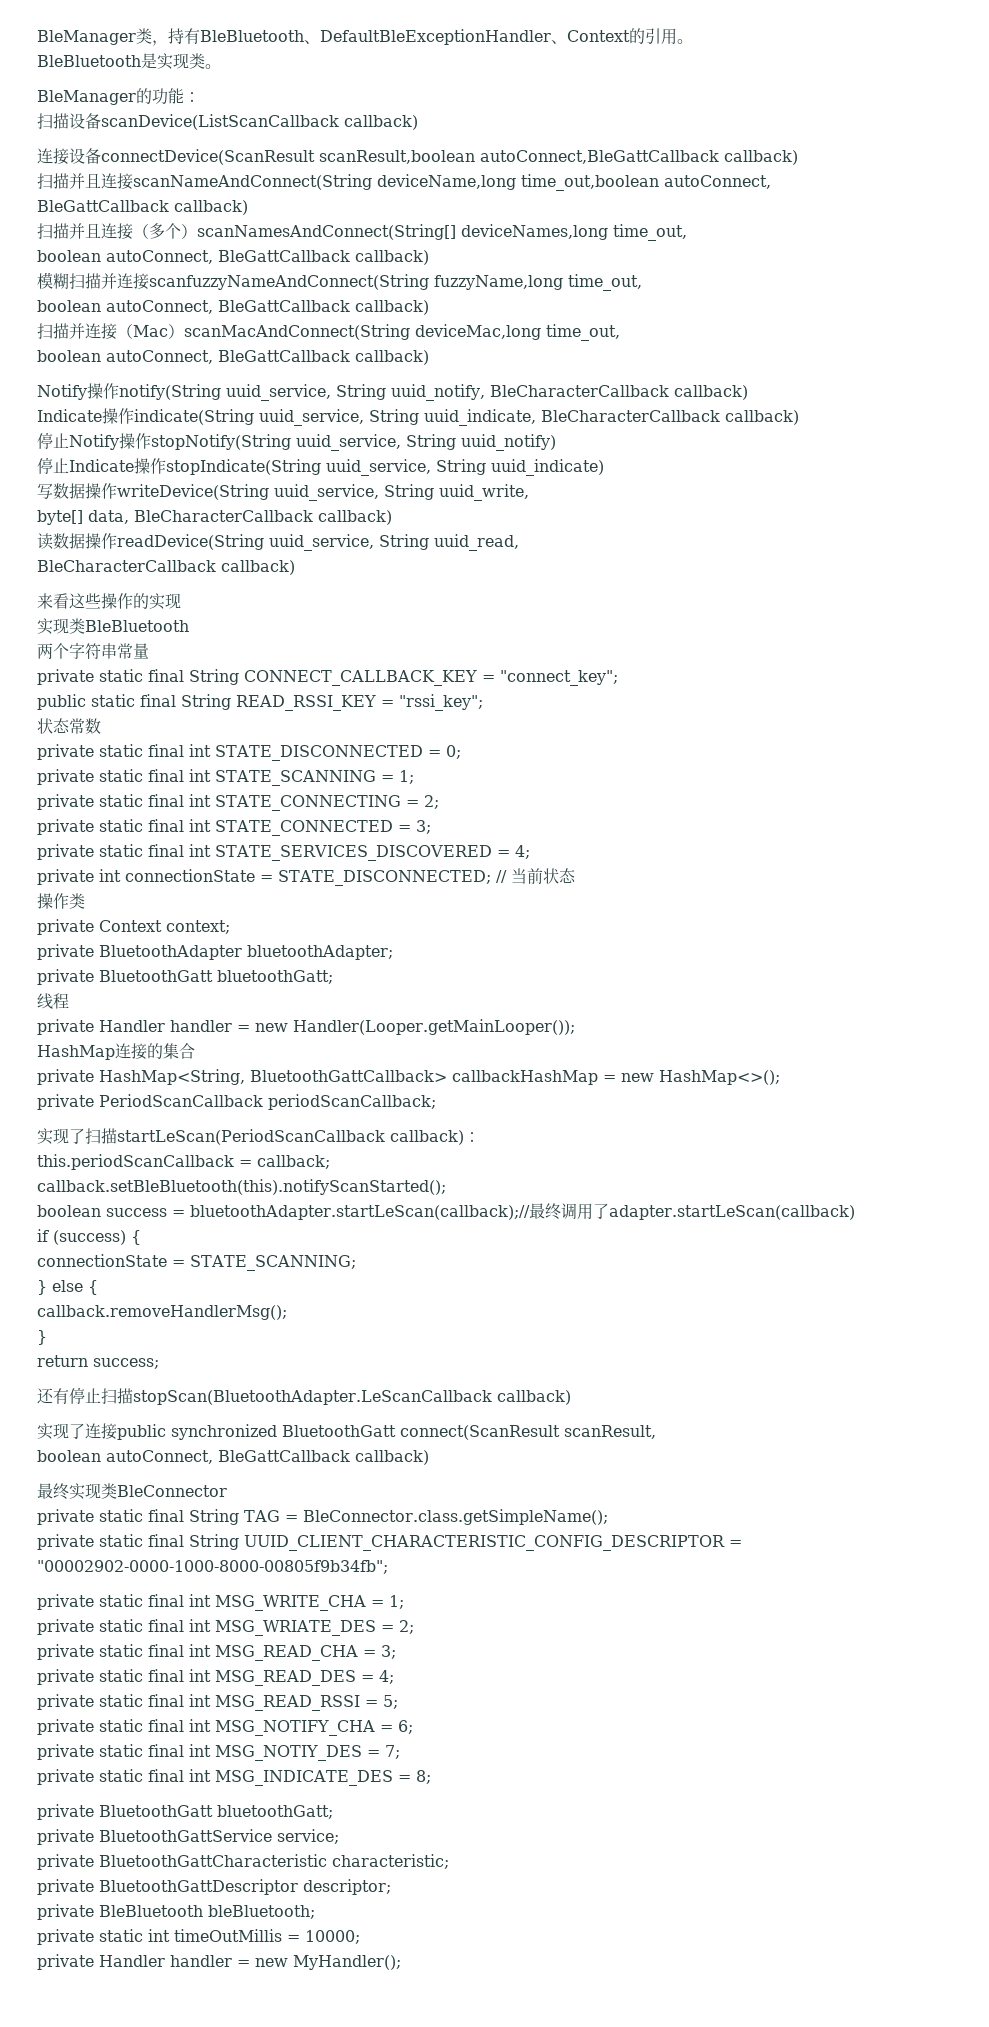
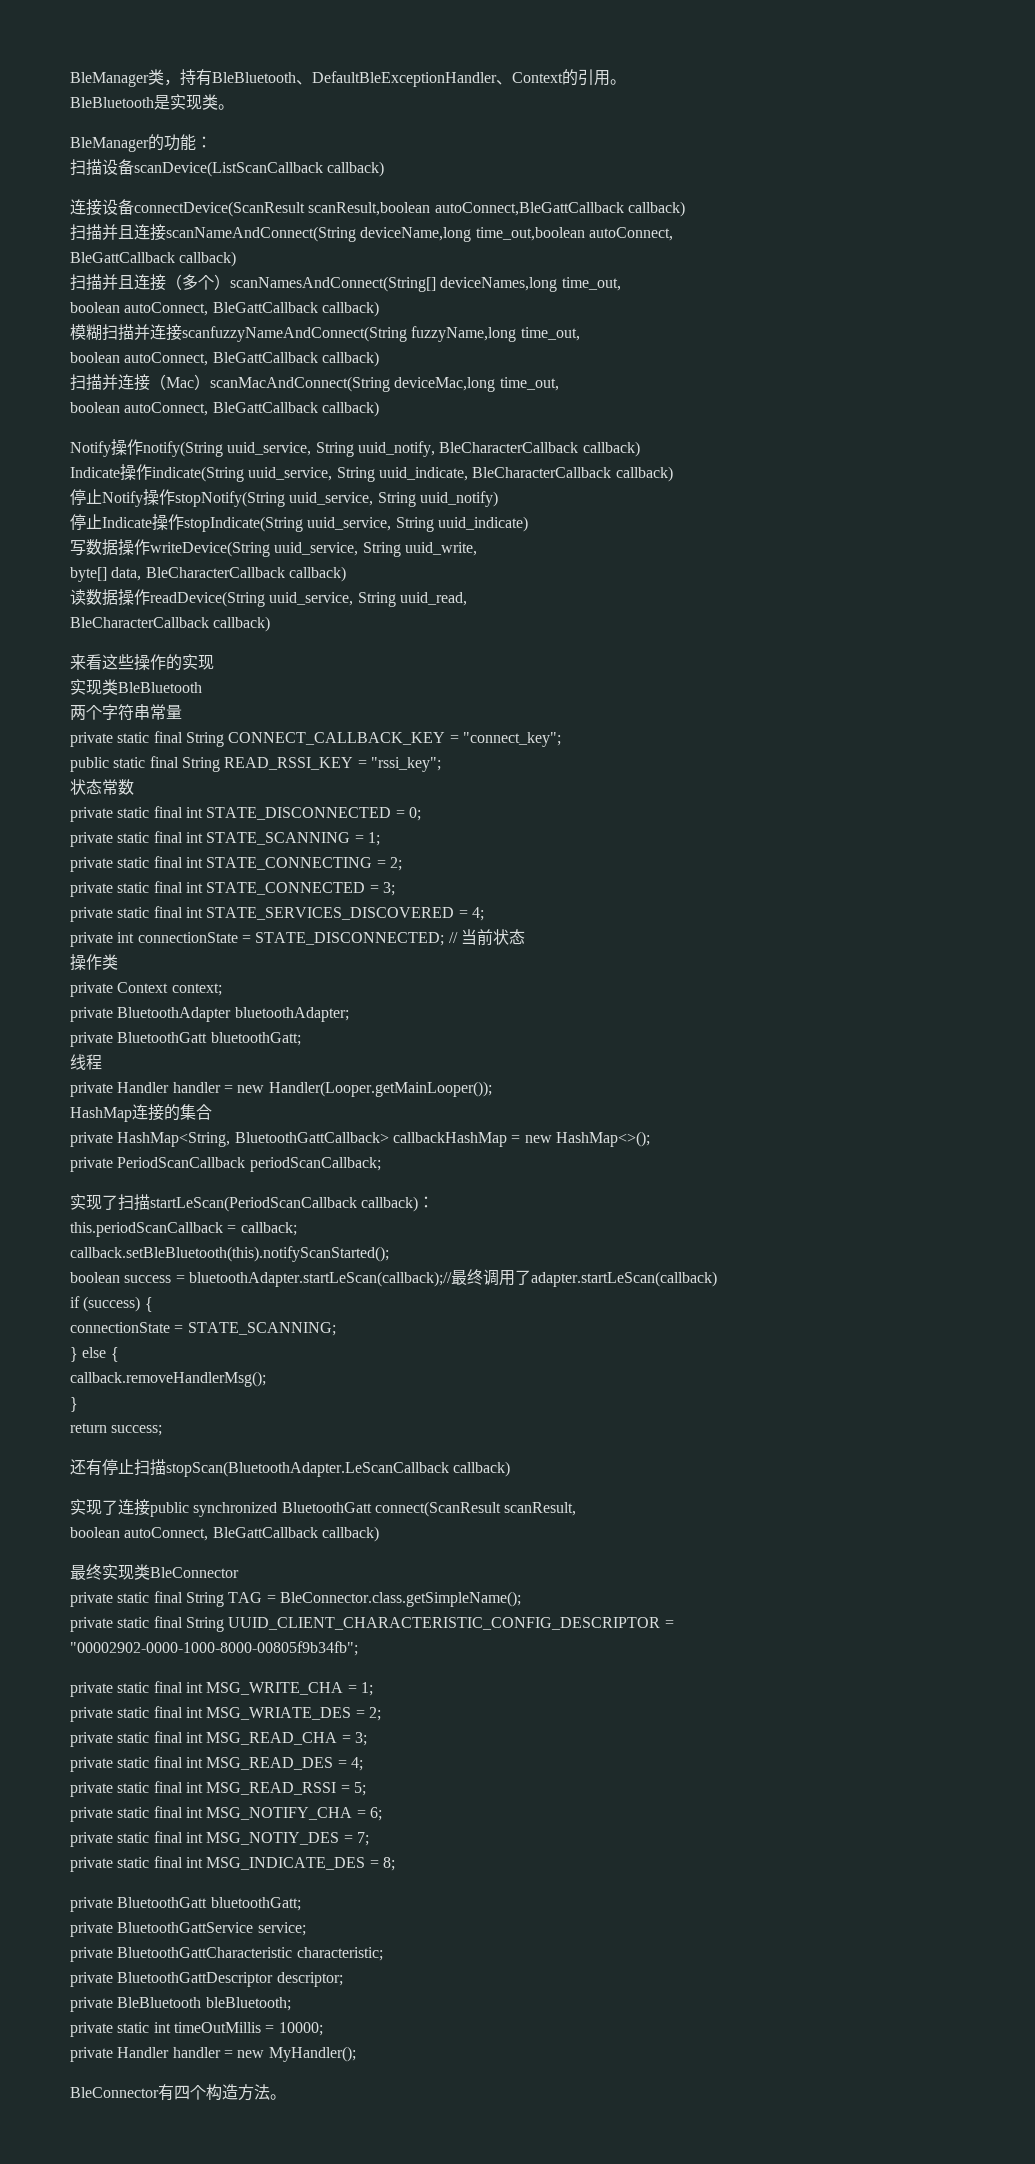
+ BleConnector有四个构造方法。

